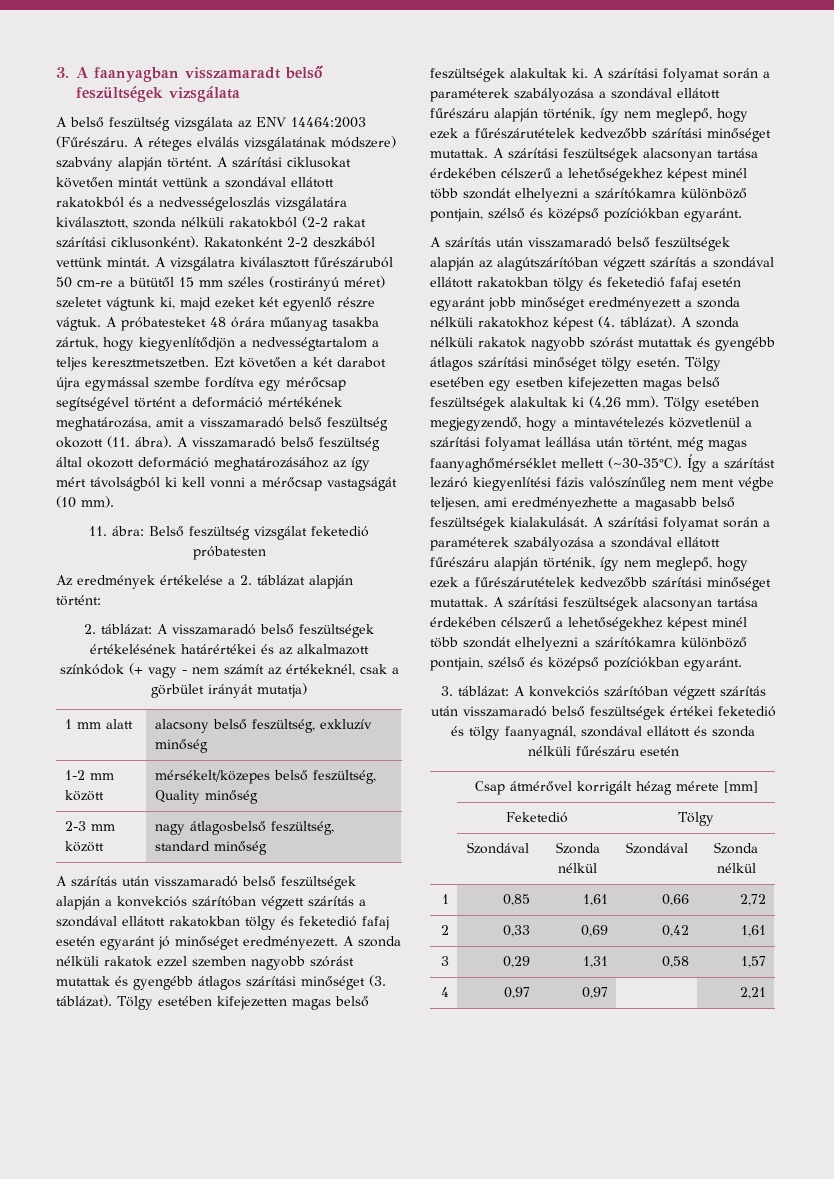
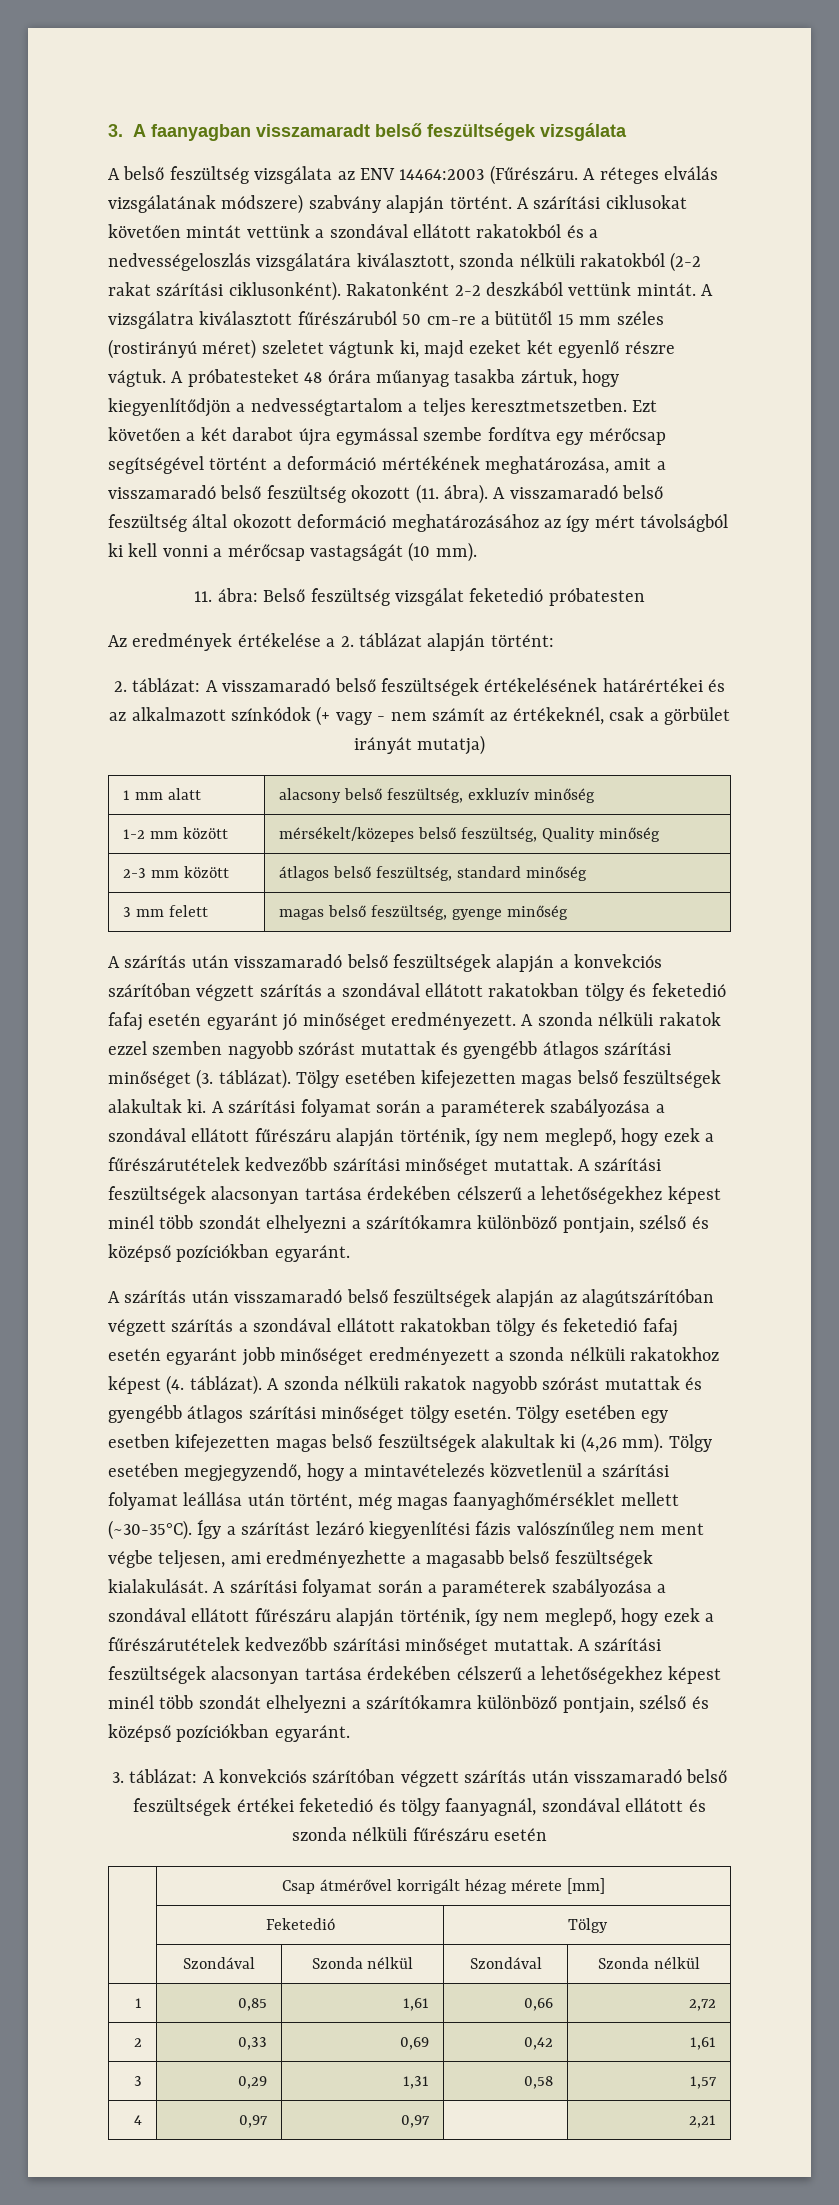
- 2-3 mm között | nagy átlagosbelső feszültség, standard minőség
+ 2-3 mm között | átlagos belső feszültség, standard minőség
+ 3 mm felett | magas belső feszültség, gyenge minőség

